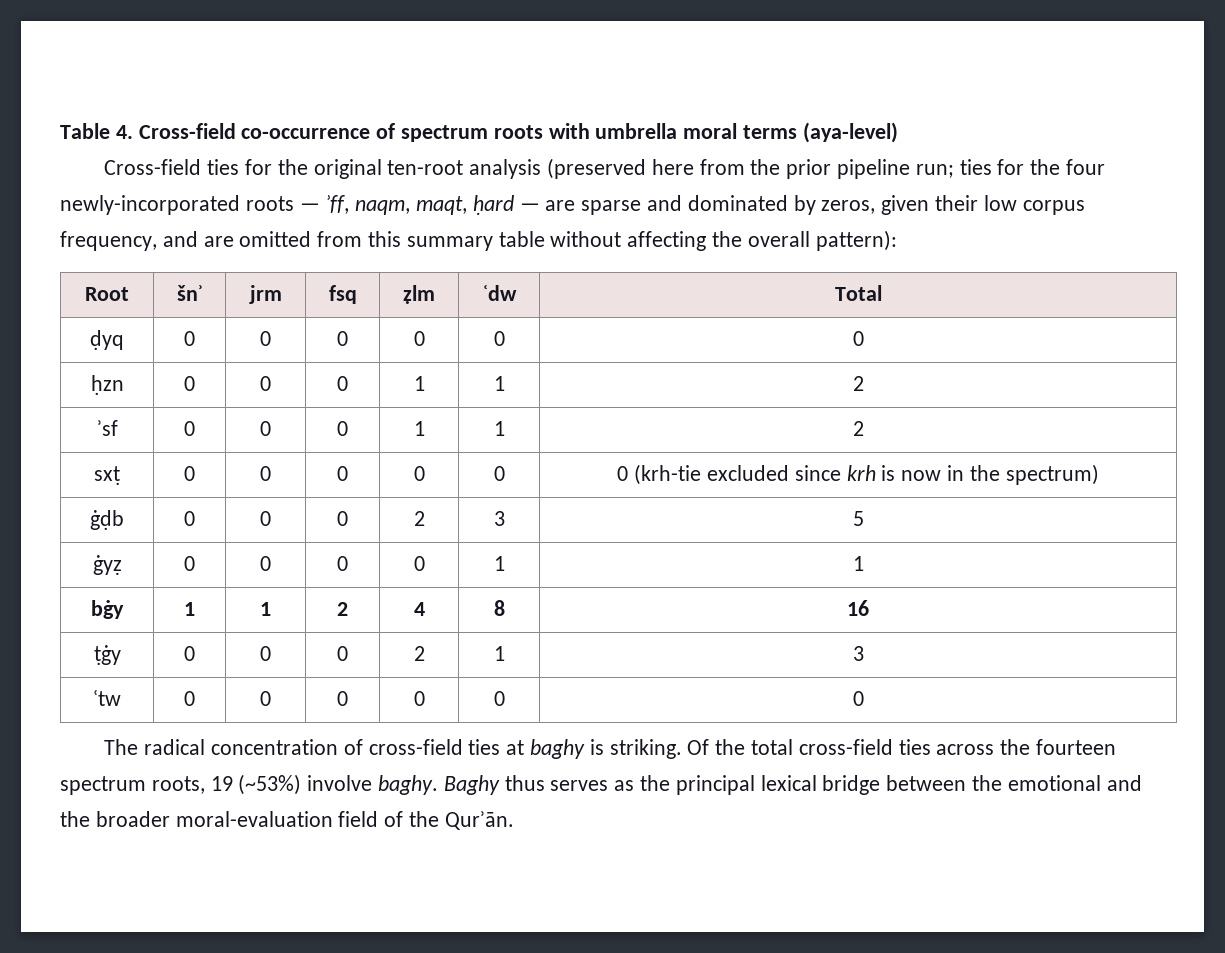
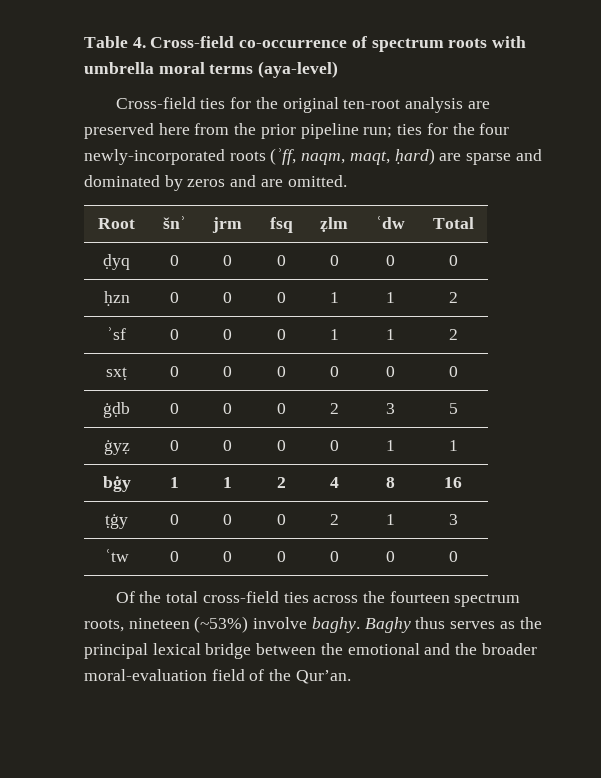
- Cross-field ties for the original ten-root analysis (preserved here from the prior pipeline run; ties for the four newly-incorporated roots — ʾff, naqm, maqt, ḥard — are sparse and dominated by zeros, given their low corpus frequency, and are omitted from this summary table without affecting the overall pattern):
+ Cross-field ties for the original ten-root analysis are preserved here from the prior pipeline run; ties for the four newly-incorporated roots (ʾff, naqm, maqt, ḥard) are sparse and dominated by zeros and are omitted.
- sxṭ | 0 | 0 | 0 | 0 | 0 | 0 (krh-tie excluded since krh is now in the spectrum)
+ sxṭ | 0 | 0 | 0 | 0 | 0 | 0
- The radical concentration of cross-field ties at baghy is striking. Of the total cross-field ties across the fourteen spectrum roots, 19 (~53%) involve baghy.
+ Of the total cross-field ties across the fourteen spectrum roots, nineteen (~53%) involve baghy.
- Baghy thus serves as the principal lexical bridge between the emotional and the broader moral-evaluation field of the Qurʾān.
+ Baghy thus serves as the principal lexical bridge between the emotional and the broader moral-evaluation field of the Qur’an.

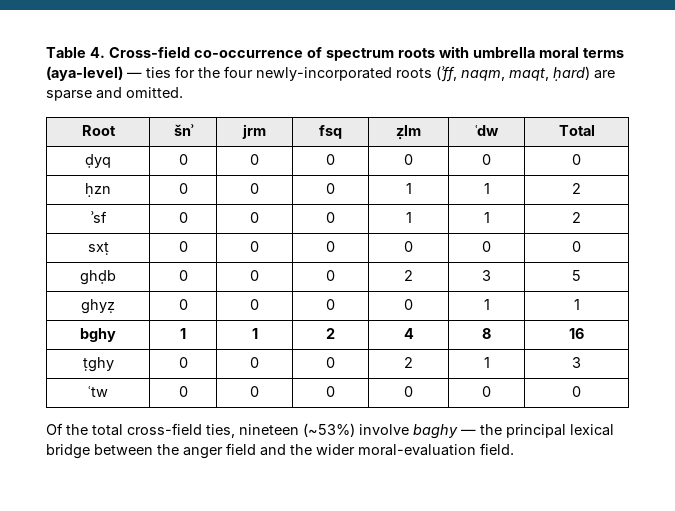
- Table 4. Cross-field co-occurrence of spectrum roots with umbrella moral terms (aya-level)
- Cross-field ties for the original ten-root analysis are preserved here from the prior pipeline run; ties for the four newly-incorporated roots (ʾff, naqm, maqt, ḥard) are sparse and dominated by zeros and are omitted.
+ Table 4. Cross-field co-occurrence of spectrum roots with umbrella moral terms (aya-level) — ties for the four newly-incorporated roots (ʾff, naqm, maqt, ḥard) are sparse and omitted.
- ġḍb | 0 | 0 | 0 | 2 | 3 | 5
+ ghḍb | 0 | 0 | 0 | 2 | 3 | 5
- ġyẓ | 0 | 0 | 0 | 0 | 1 | 1
+ ghyẓ | 0 | 0 | 0 | 0 | 1 | 1
- bġy | 1 | 1 | 2 | 4 | 8 | 16
+ bghy | 1 | 1 | 2 | 4 | 8 | 16
- ṭġy | 0 | 0 | 0 | 2 | 1 | 3
+ ṭghy | 0 | 0 | 0 | 2 | 1 | 3
- Of the total cross-field ties across the fourteen spectrum roots, nineteen (~53%) involve baghy. Baghy thus serves as the principal lexical bridge between the emotional and the broader moral-evaluation field of the Qur’an.
+ Of the total cross-field ties, nineteen (~53%) involve baghy — the principal lexical bridge between the anger field and the wider moral-evaluation field.

